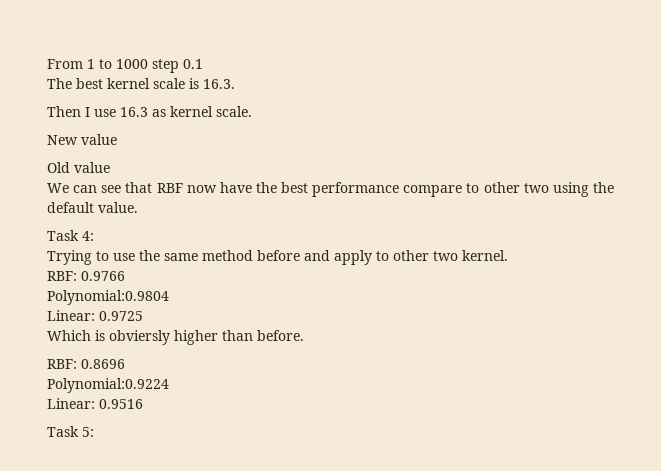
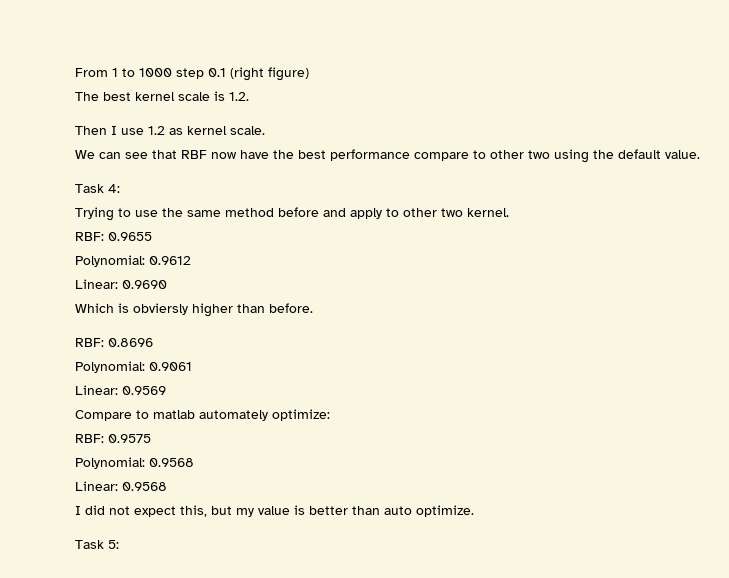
- From 1 to 1000 step 0.1
+ From 1 to 1000 step 0.1 (right figure)
- The best kernel scale is 16.3.
+ The best kernel scale is 1.2.
- Then I use 16.3 as kernel scale.
+ Then I use 1.2 as kernel scale.
- New value
- Old value
- RBF: 0.9766
- Polynomial:0.9804
- Linear: 0.9725
+ RBF: 0.9655
+ Polynomial: 0.9612
+ Linear: 0.9690
- Polynomial:0.9224
- Linear: 0.9516
+ Polynomial: 0.9061
+ Linear: 0.9569
+ Compare to matlab automately optimize:
+ RBF: 0.9575
+ Polynomial: 0.9568
+ Linear: 0.9568
+ I did not expect this, but my value is better than auto optimize.

